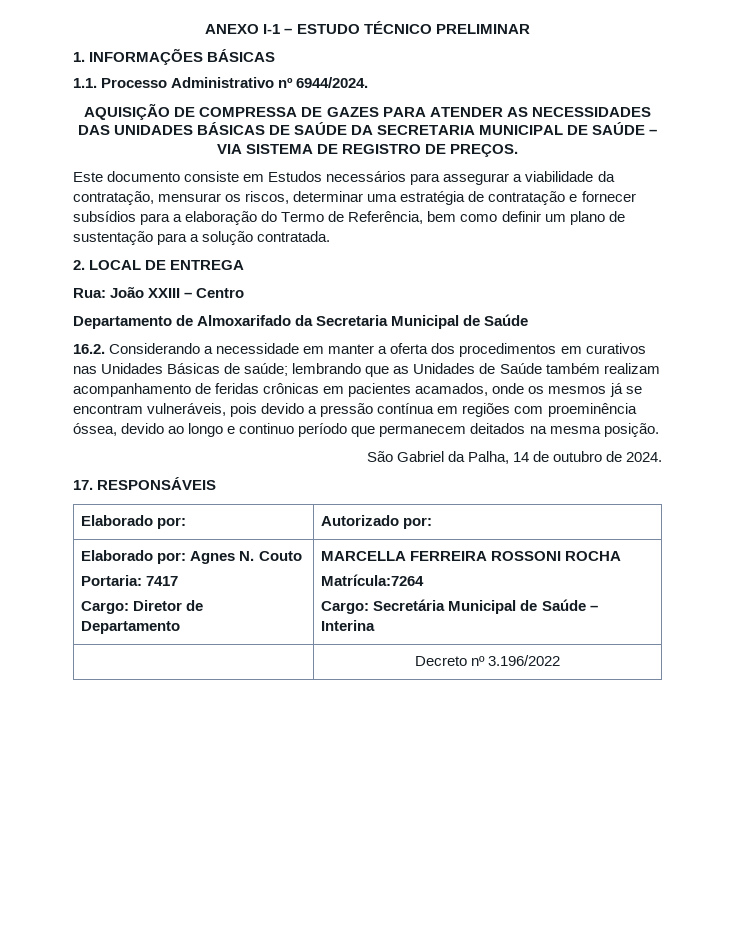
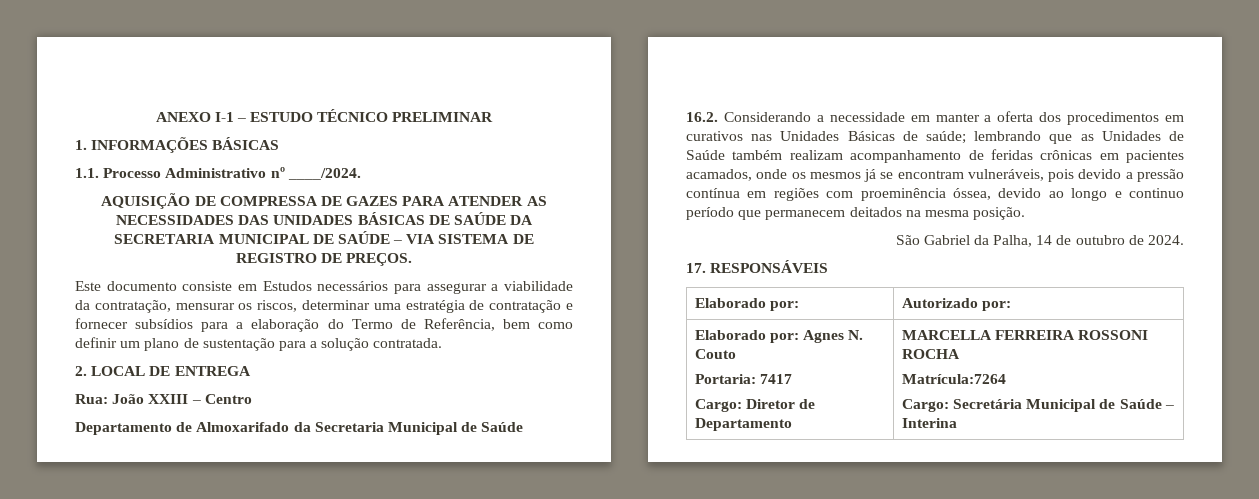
- 1.1. Processo Administrativo nº 6944/2024.
+ 1.1. Processo Administrativo nº ____/2024.
- | Decreto nº 3.196/2022

